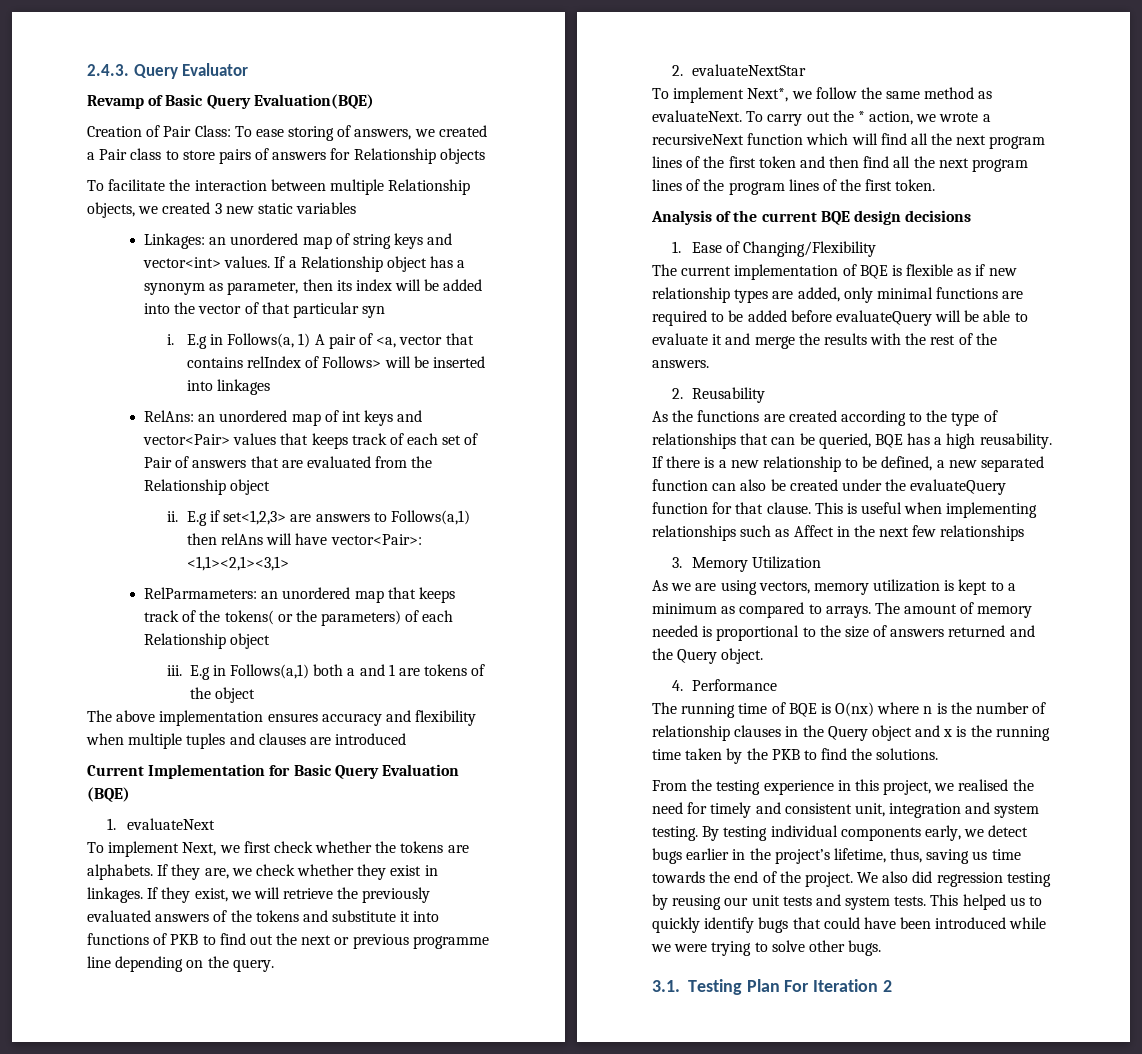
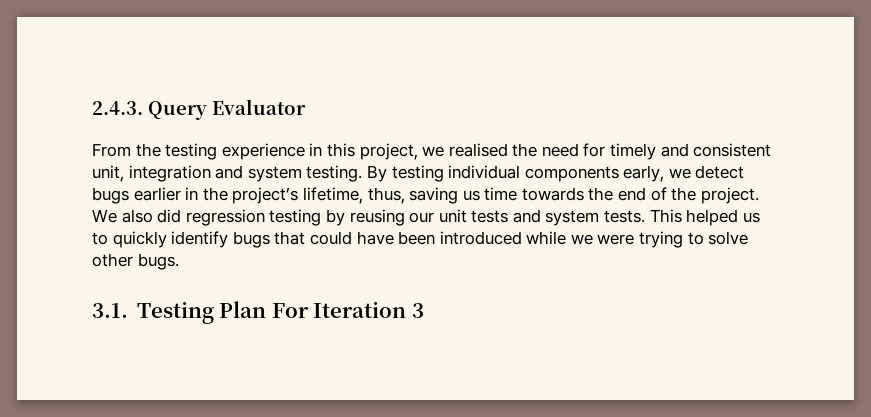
- Revamp of Basic Query Evaluation(BQE)
- Creation of Pair Class: To ease storing of answers, we created a Pair class to store pairs of answers for Relationship objects
- To facilitate the interaction between multiple Relationship objects, we created 3 new static variables
- Linkages: an unordered map of string keys and vector<int> values. If a Relationship object has a synonym as parameter, then its index will be added into the vector of that particular syn
- i. E.g in Follows(a, 1) A pair of <a, vector that contains relIndex of Follows> will be inserted into linkages
- RelAns: an unordered map of int keys and vector<Pair> values that keeps track of each set of Pair of answers that are evaluated from the Relationship object
- ii. E.g if set<1,2,3> are answers to Follows(a,1) then relAns will have vector<Pair>: <1,1><2,1><3,1>
- RelParmameters: an unordered map that keeps track of the tokens( or the parameters) of each Relationship object
- iii. E.g in Follows(a,1) both a and 1 are tokens of the object
- The above implementation ensures accuracy and flexibility when multiple tuples and clauses are introduced
- Current Implementation for Basic Query Evaluation (BQE)
- 1. evaluateNext
- To implement Next, we first check whether the tokens are alphabets. If they are, we check whether they exist in linkages. If they exist, we will retrieve the previously evaluated answers of the tokens and substitute it into functions of PKB to find out the next or previous programme line depending on the query.
- 2. evaluateNextStar
- To implement Next*, we follow the same method as evaluateNext. To carry out the * action, we wrote a recursiveNext function which will find all the next program lines of the first token and then find all the next program lines of the program lines of the first token.
- Analysis of the current BQE design decisions
- 1. Ease of Changing/Flexibility
- The current implementation of BQE is flexible as if new relationship types are added, only minimal functions are required to be added before evaluateQuery will be able to evaluate it and merge the results with the rest of the answers.
- 2. Reusability
- As the functions are created according to the type of relationships that can be queried, BQE has a high reusability. If there is a new relationship to be defined, a new separated function can also be created under the evaluateQuery function for that clause. This is useful when implementing relationships such as Affect in the next few relationships
- 3. Memory Utilization
- As we are using vectors, memory utilization is kept to a minimum as compared to arrays. The amount of memory needed is proportional to the size of answers returned and the Query object.
- 4. Performance
- The running time of BQE is O(nx) where n is the number of relationship clauses in the Query object and x is the running time taken by the PKB to find the solutions.
- 3.1. Testing Plan For Iteration 2
+ 3.1. Testing Plan For Iteration 3

